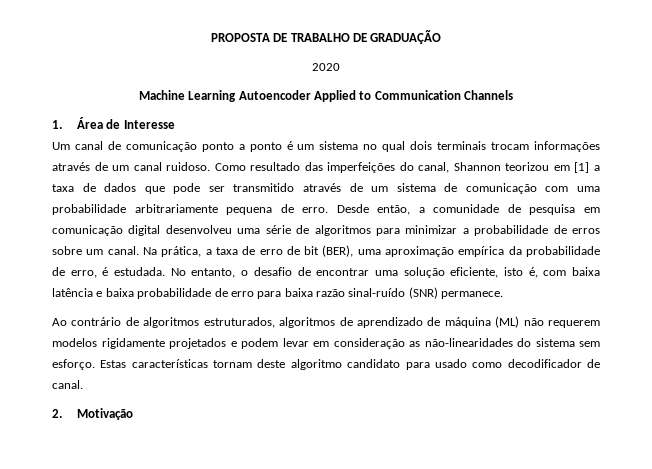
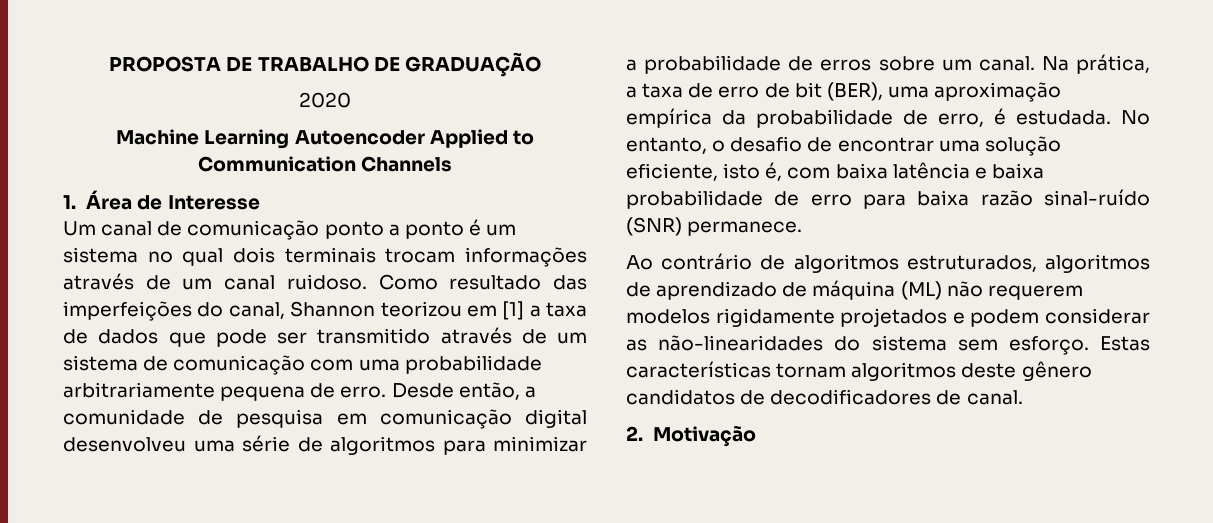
- Ao contrário de algoritmos estruturados, algoritmos de aprendizado de máquina (ML) não requerem modelos rigidamente projetados e podem levar em consideração as não-linearidades do sistema sem esforço.
+ Ao contrário de algoritmos estruturados, algoritmos de aprendizado de máquina (ML) não requerem modelos rigidamente projetados e podem considerar as não-linearidades do sistema sem esforço.
- Estas características tornam deste algoritmo candidato para usado como decodificador de canal.
+ Estas características tornam algoritmos deste gênero candidatos de decodificadores de canal.

